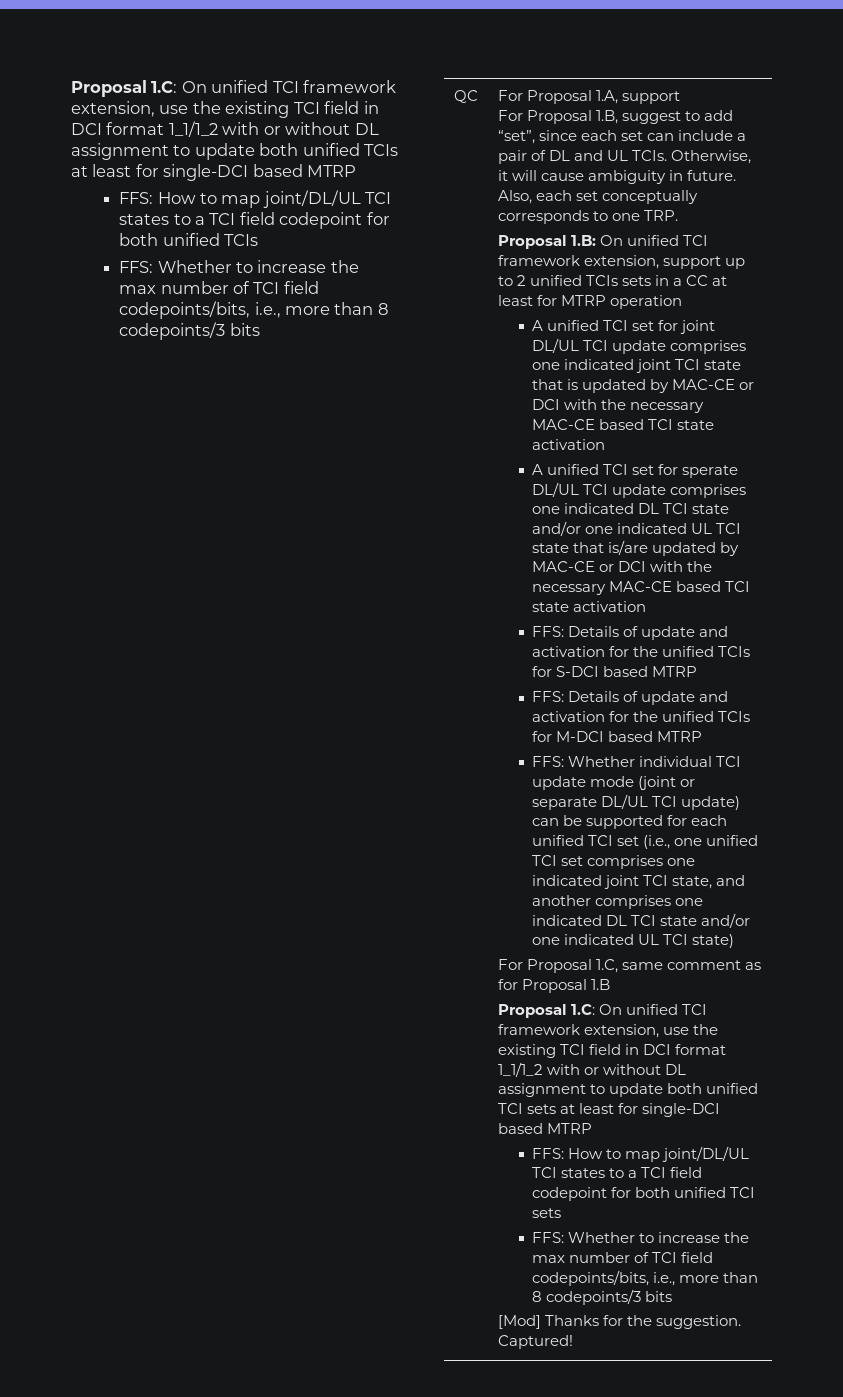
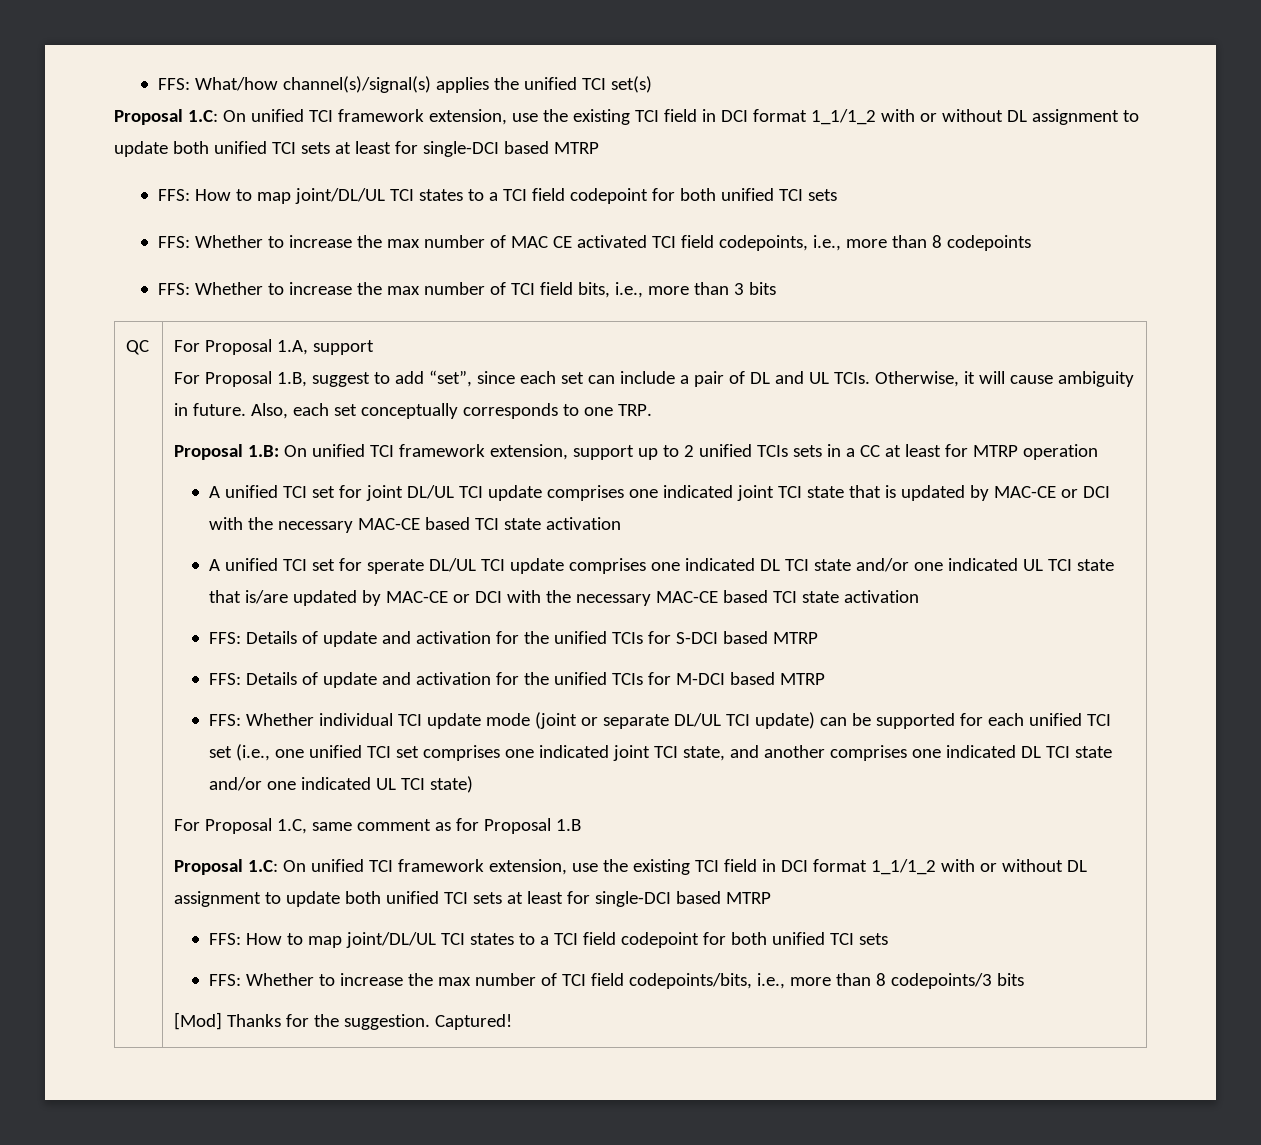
+ FFS: What/how channel(s)/signal(s) applies the unified TCI set(s)
- Proposal 1.C: On unified TCI framework extension, use the existing TCI field in DCI format 1_1/1_2 with or without DL assignment to update both unified TCIs at least for single-DCI based MTRP
- FFS: How to map joint/DL/UL TCI states to a TCI field codepoint for both unified TCIs
- FFS: Whether to increase the max number of TCI field codepoints/bits, i.e., more than 8 codepoints/3 bits
+ Proposal 1.C: On unified TCI framework extension, use the existing TCI field in DCI format 1_1/1_2 with or without DL assignment to update both unified TCI sets at least for single-DCI based MTRP
+ FFS: How to map joint/DL/UL TCI states to a TCI field codepoint for both unified TCI sets
+ FFS: Whether to increase the max number of MAC CE activated TCI field codepoints, i.e., more than 8 codepoints
+ FFS: Whether to increase the max number of TCI field bits, i.e., more than 3 bits

